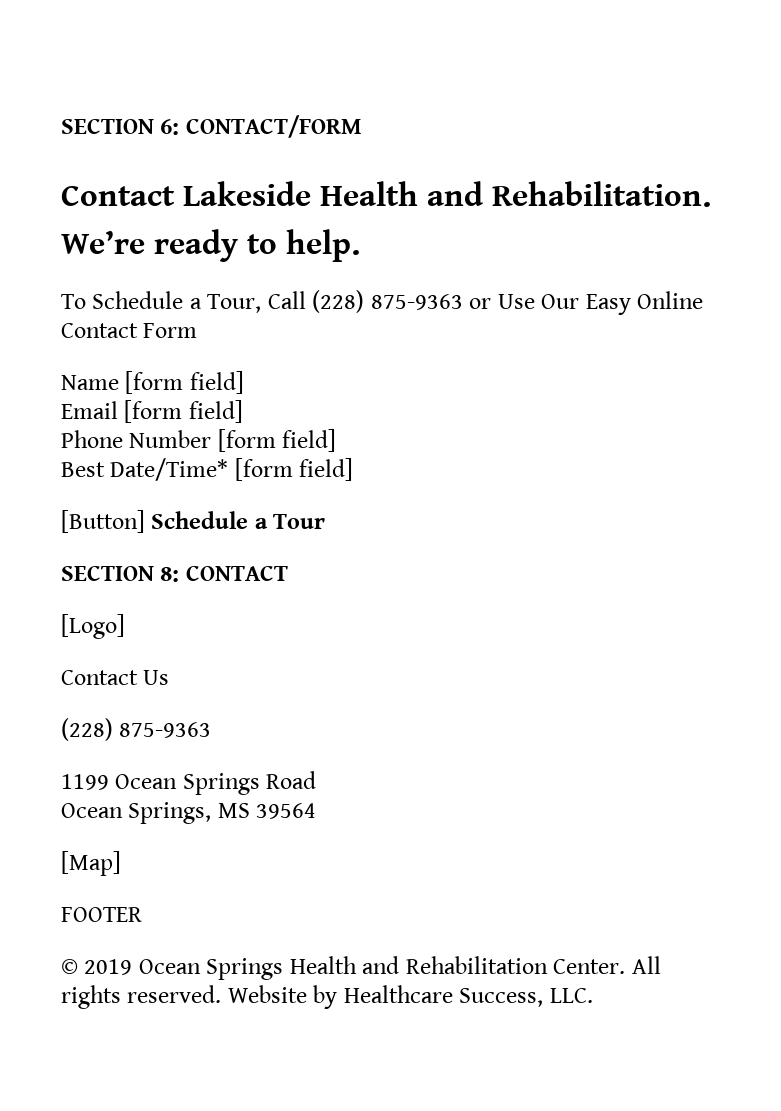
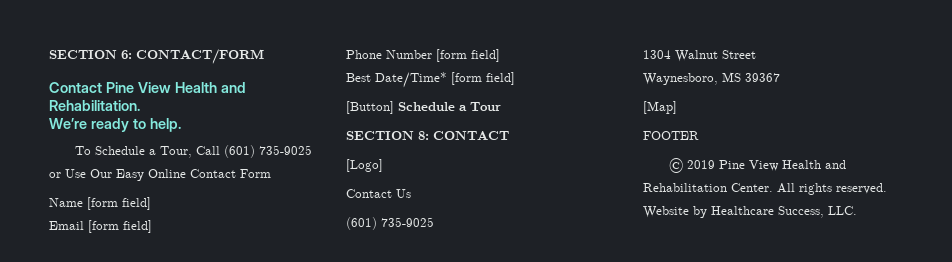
- Contact Lakeside Health and Rehabilitation.
+ Contact Pine View Health and Rehabilitation.
- To Schedule a Tour, Call (228) 875-9363 or Use Our Easy Online Contact Form
+ To Schedule a Tour, Call (601) 735-9025 or Use Our Easy Online Contact Form
  Contact Us
- (228) 875-9363
- 1199 Ocean Springs Road
- Ocean Springs, MS 39564
+ (601) 735-9025
+ 1304 Walnut Street
+ Waynesboro, MS 39367
- © 2019 Ocean Springs Health and Rehabilitation Center.
+ © 2019 Pine View Health and Rehabilitation Center.

